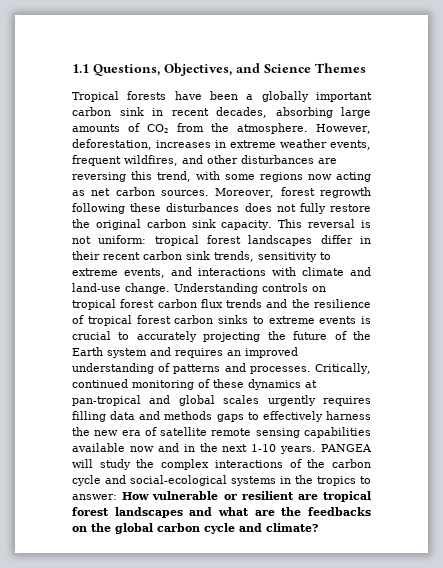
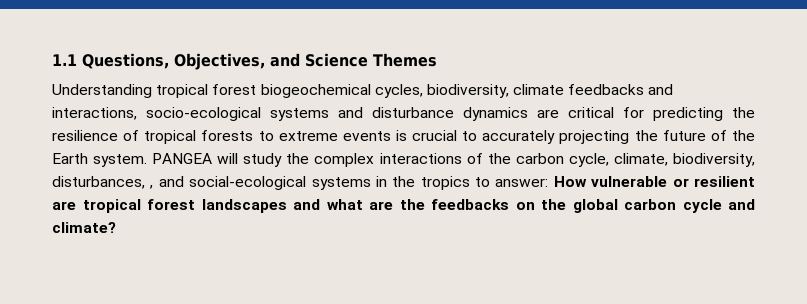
- Tropical forests have been a globally important carbon sink in recent decades, absorbing large amounts of CO₂ from the atmosphere. However, deforestation, increases in extreme weather events, frequent wildfires, and other disturbances are reversing this trend, with some regions now acting as net carbon sources. Moreover, forest regrowth following these disturbances does not fully restore the original carbon sink capacity. This reversal is not uniform: tropical forest landscapes differ in their recent carbon sink trends, sensitivity to extreme events, and interactions with climate and land-use change. Understanding controls on tropical forest carbon flux trends and the resilience of tropical forest carbon sinks to extreme events is crucial to accurately projecting the future of the Earth system and requires an improved understanding of patterns and processes. Critically, continued monitoring of these dynamics at pan-tropical and global scales urgently requires filling data and methods gaps to effectively harness the new era of satellite remote sensing capabilities available now and in the next 1-10 years.
+ Understanding tropical forest biogeochemical cycles, biodiversity, climate feedbacks and interactions, socio-ecological systems and disturbance dynamics are critical for predicting the resilience of tropical forests to extreme events is crucial to accurately projecting the future of the Earth system.
- PANGEA will study the complex interactions of the carbon cycle and social-ecological systems in the tropics to answer: How vulnerable or resilient are tropical forest landscapes and what are the feedbacks on the global carbon cycle and climate?
+ PANGEA will study the complex interactions of the carbon cycle, climate, biodiversity, disturbances, , and social-ecological systems in the tropics to answer: How vulnerable or resilient are tropical forest landscapes and what are the feedbacks on the global carbon cycle and climate?

